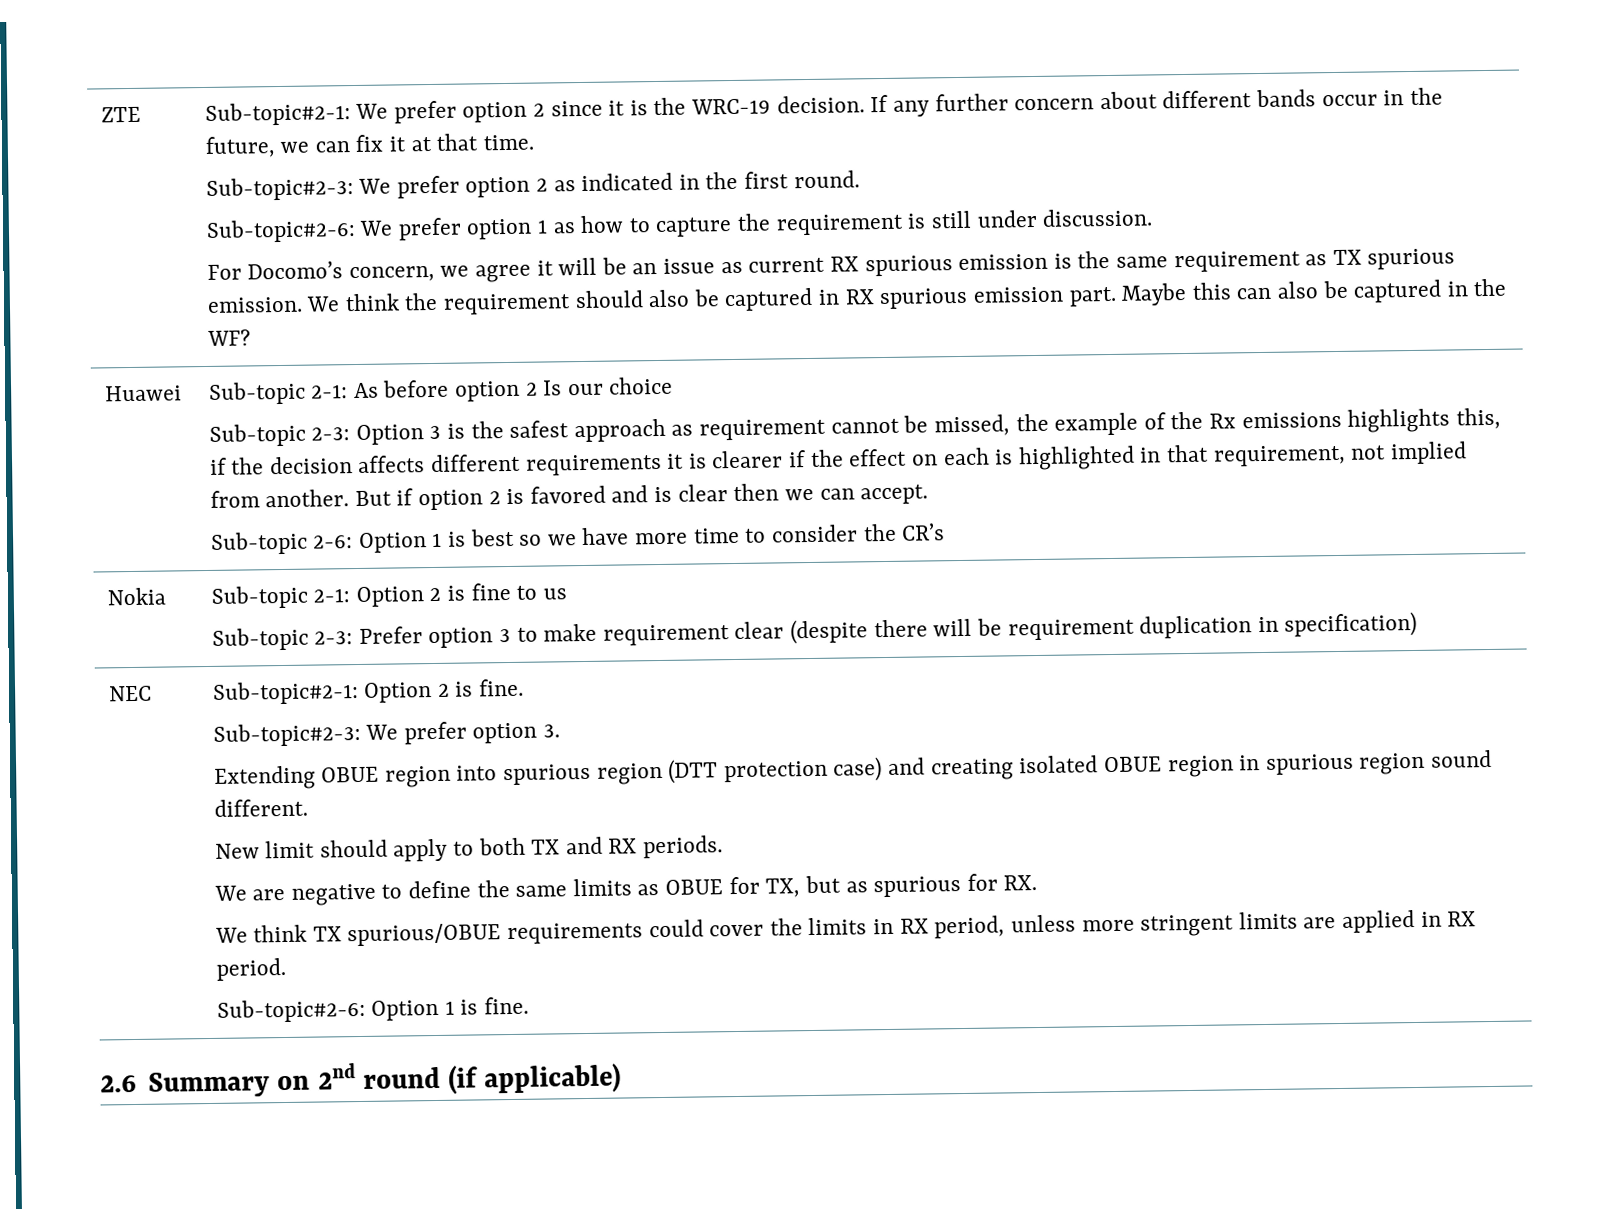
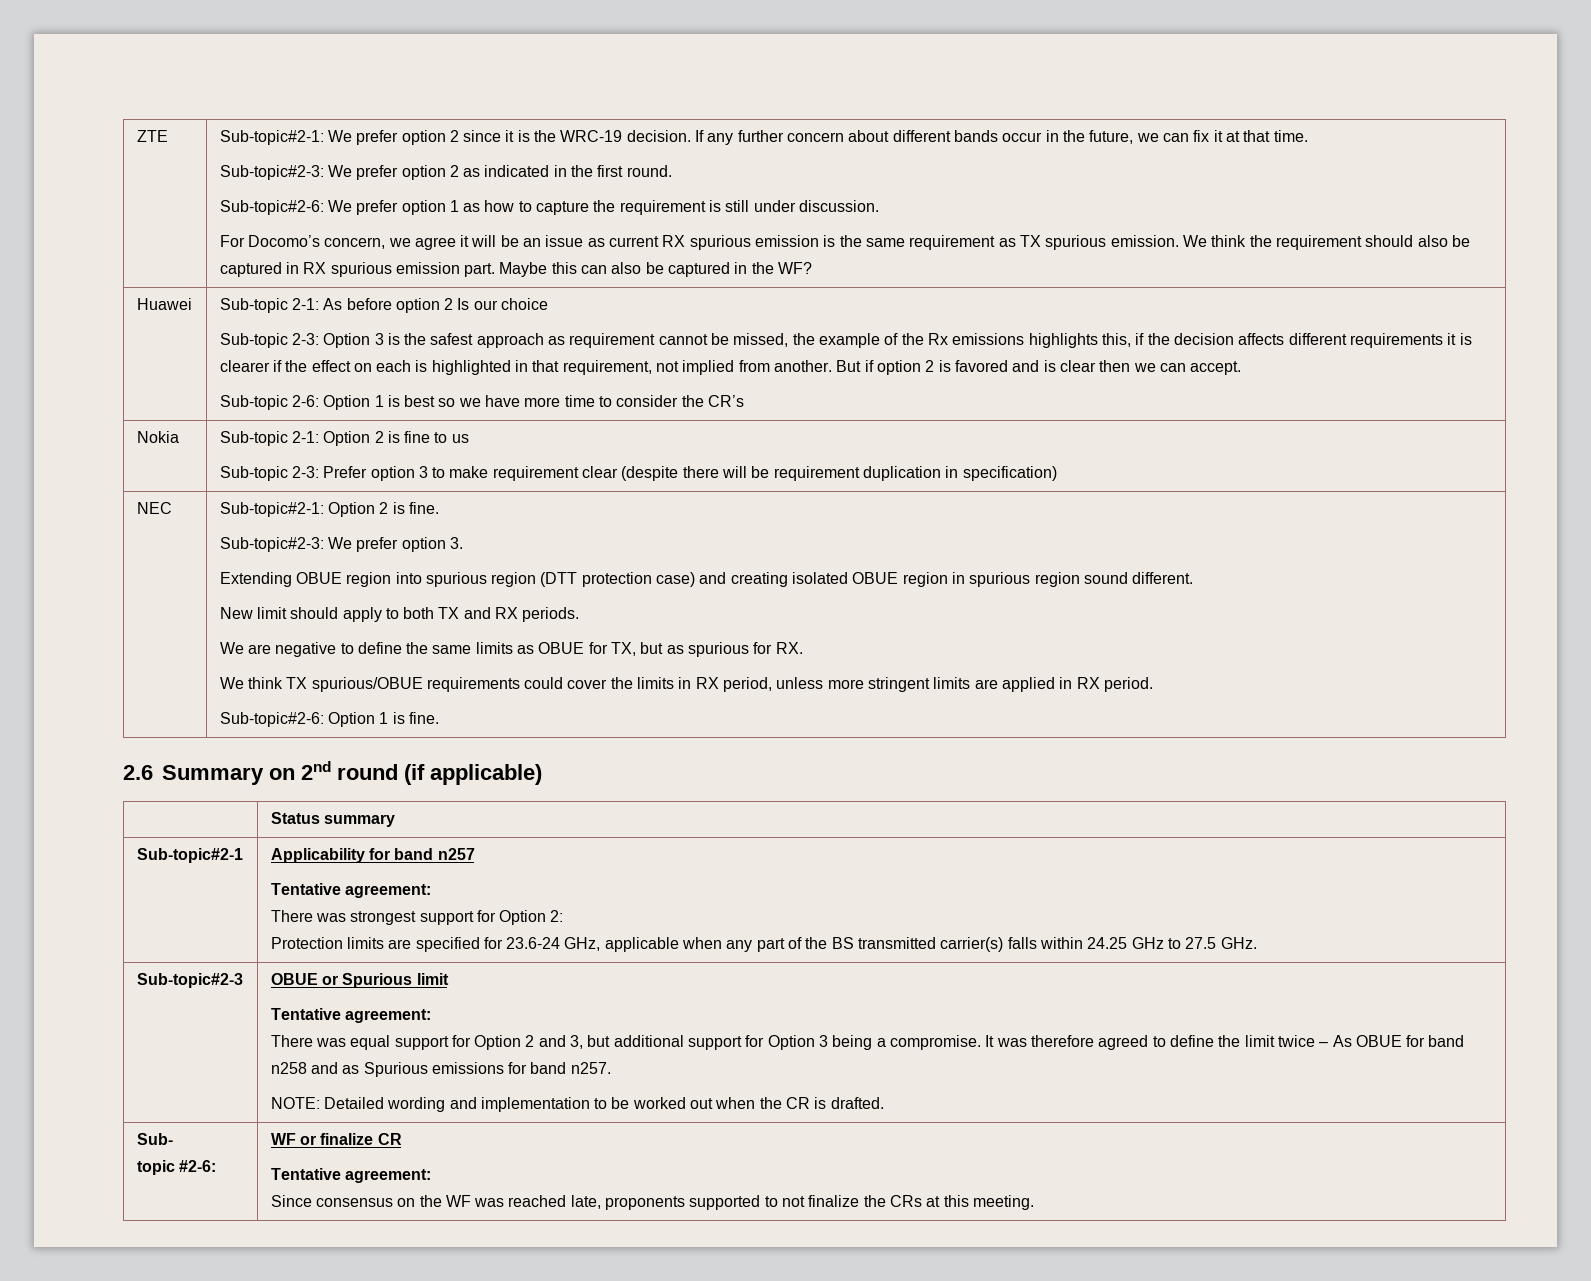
+ | Status summary
+ Sub-topic#2-1 | Applicability for band n257
+ Tentative agreement:
+ There was strongest support for Option 2:
+ Protection limits are specified for 23.6-24 GHz, applicable when any part of the BS transmitted carrier(s) falls within 24.25 GHz to 27.5 GHz.
+ Sub-topic#2-3 | OBUE or Spurious limit
+ Tentative agreement:
+ There was equal support for Option 2 and 3, but additional support for Option 3 being a compromise. It was therefore agreed to define the limit twice – As OBUE for band n258 and as Spurious emissions for band n257.
+ NOTE: Detailed wording and implementation to be worked out when the CR is drafted.
+ Sub-
+ topic #2-6: | WF or finalize CR
+ Tentative agreement:
+ Since consensus on the WF was reached late, proponents supported to not finalize the CRs at this meeting.

